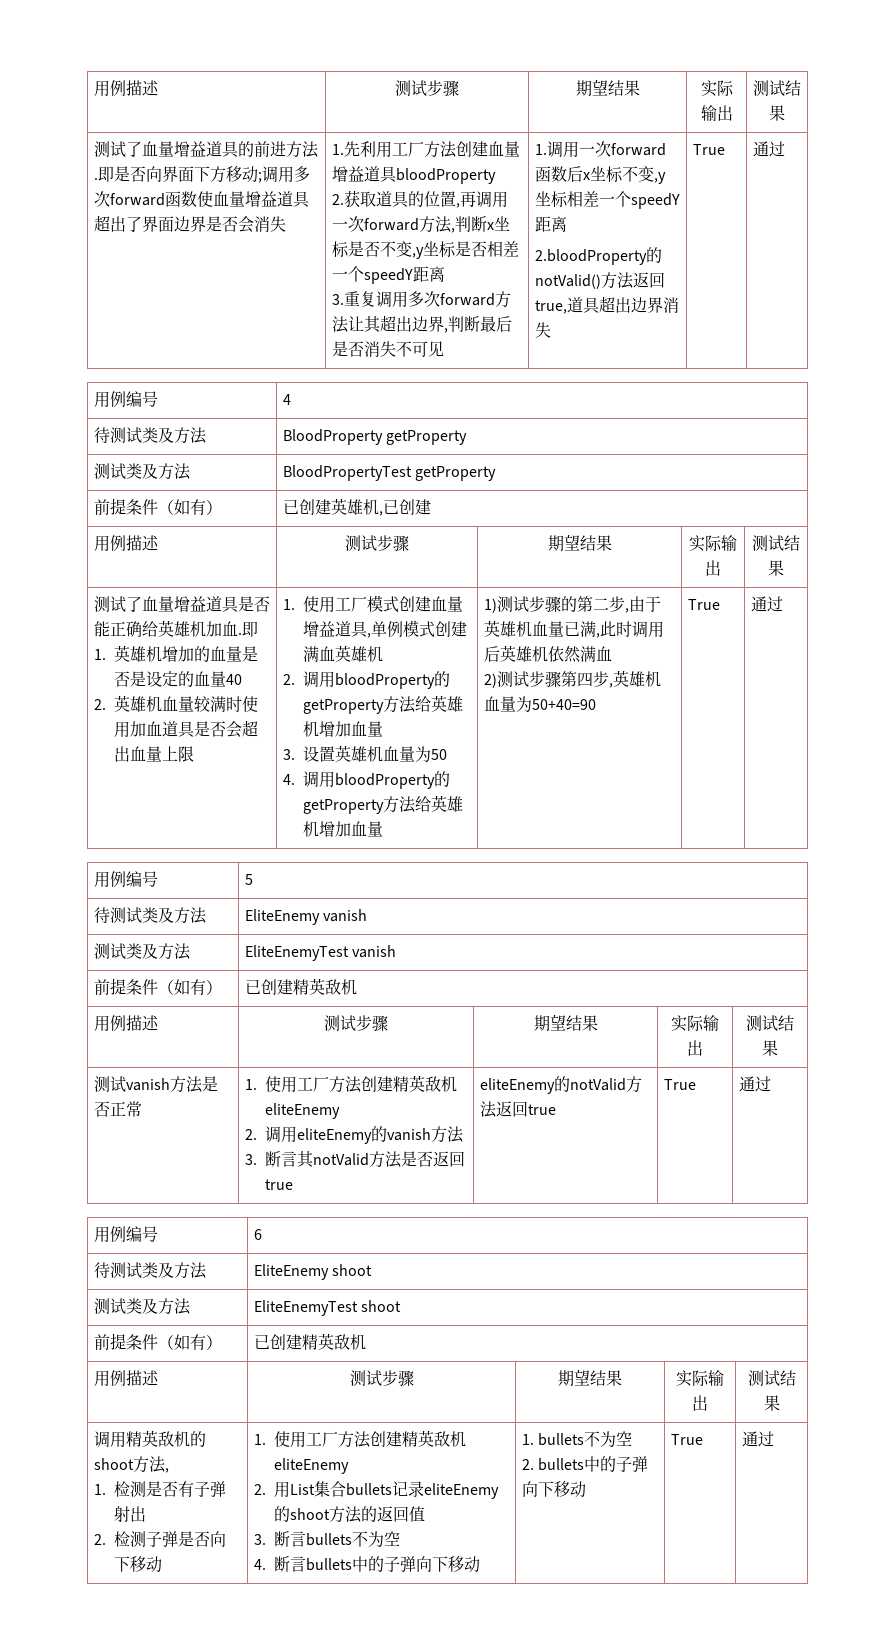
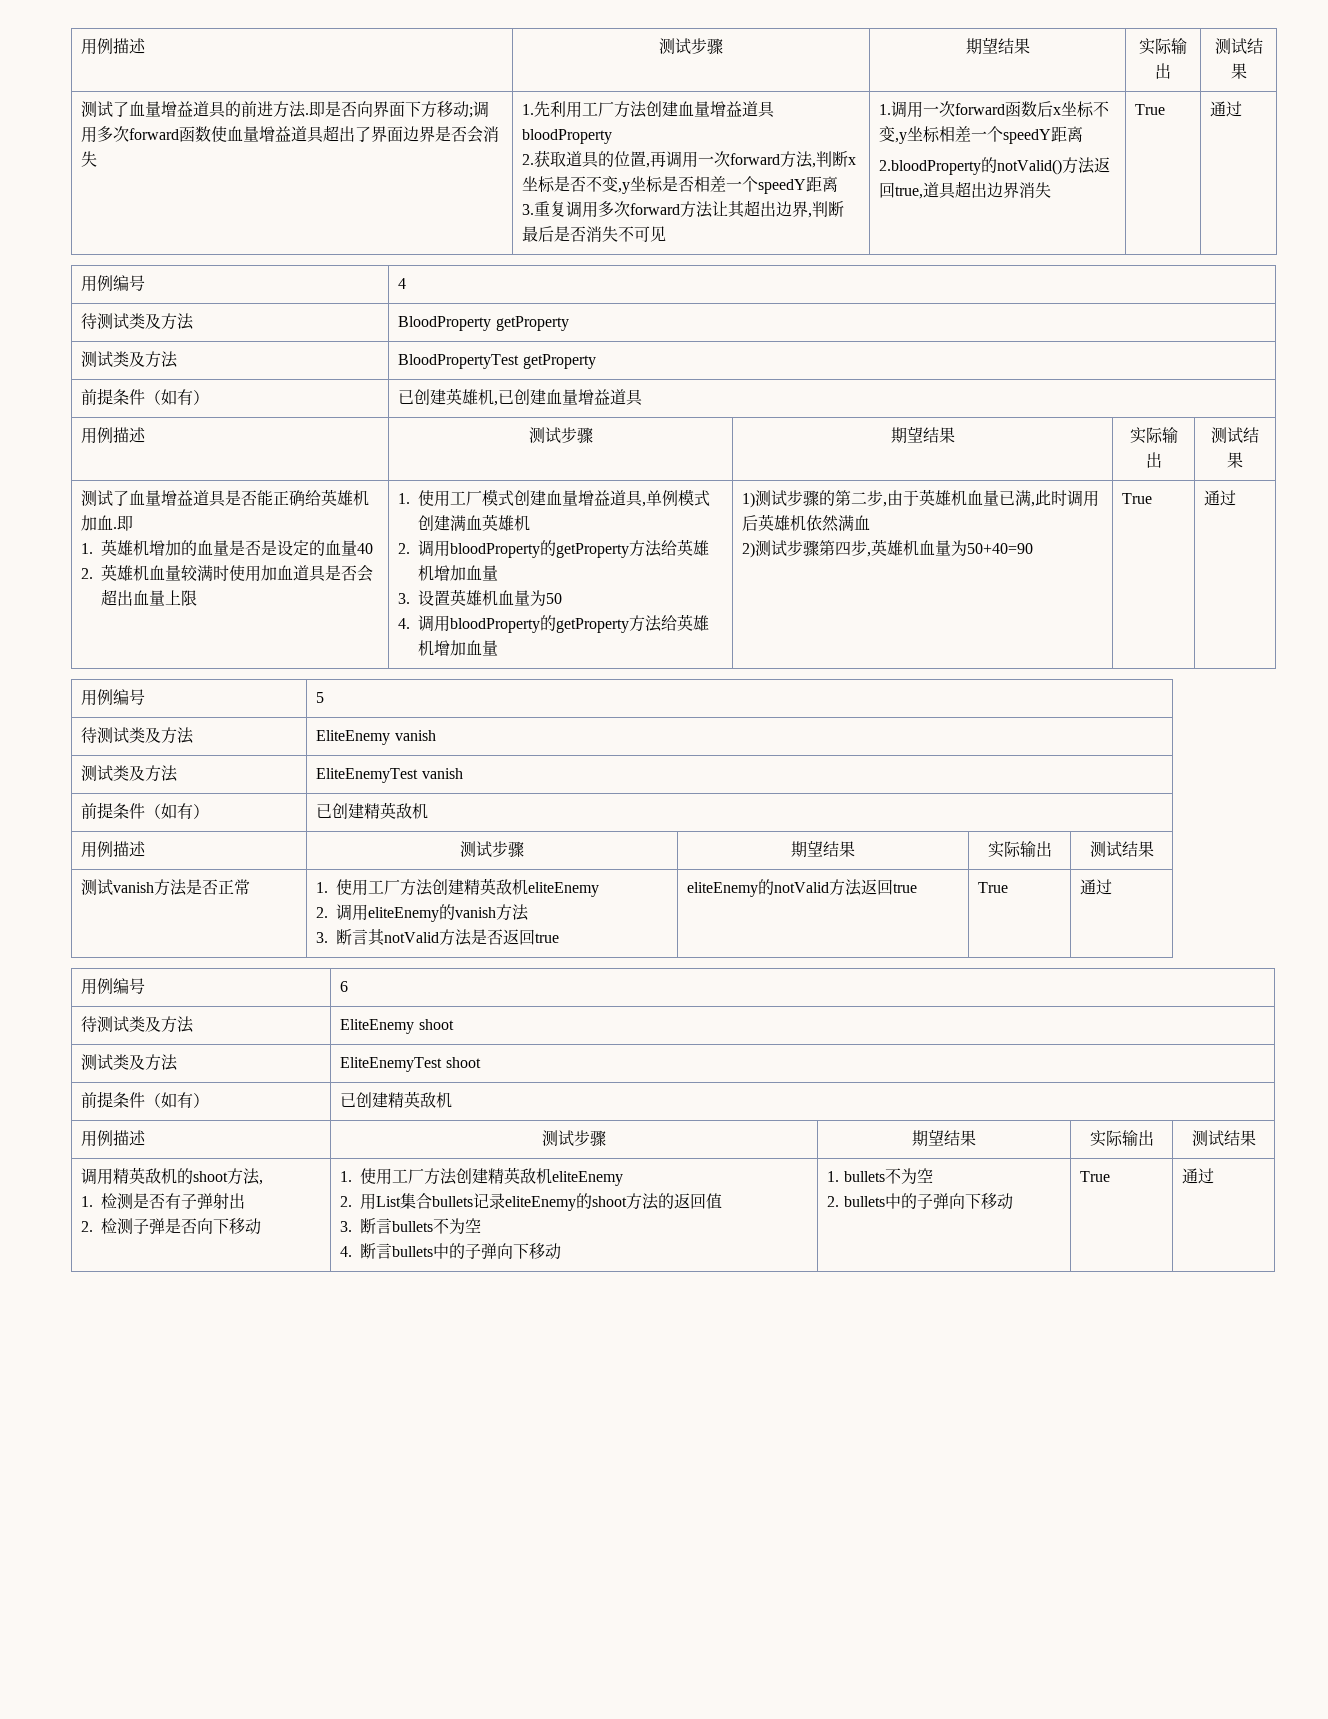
- 前提条件（如有） | 已创建英雄机,已创建
+ 前提条件（如有） | 已创建英雄机,已创建血量增益道具

